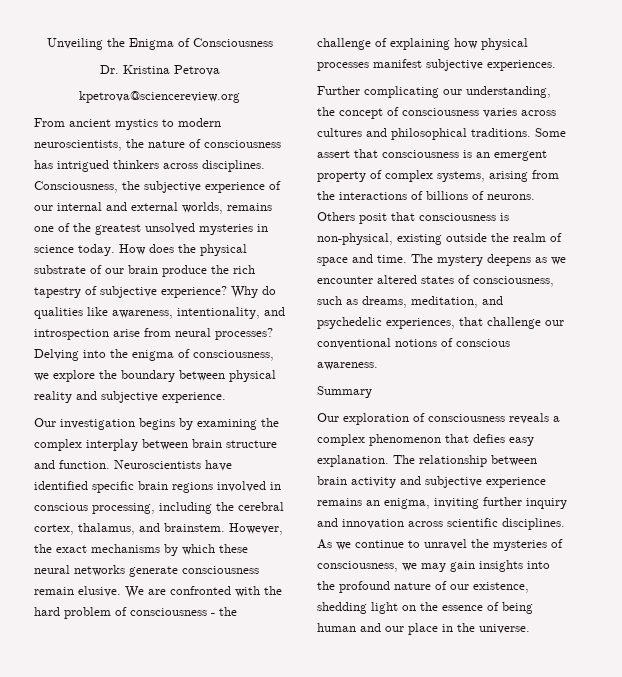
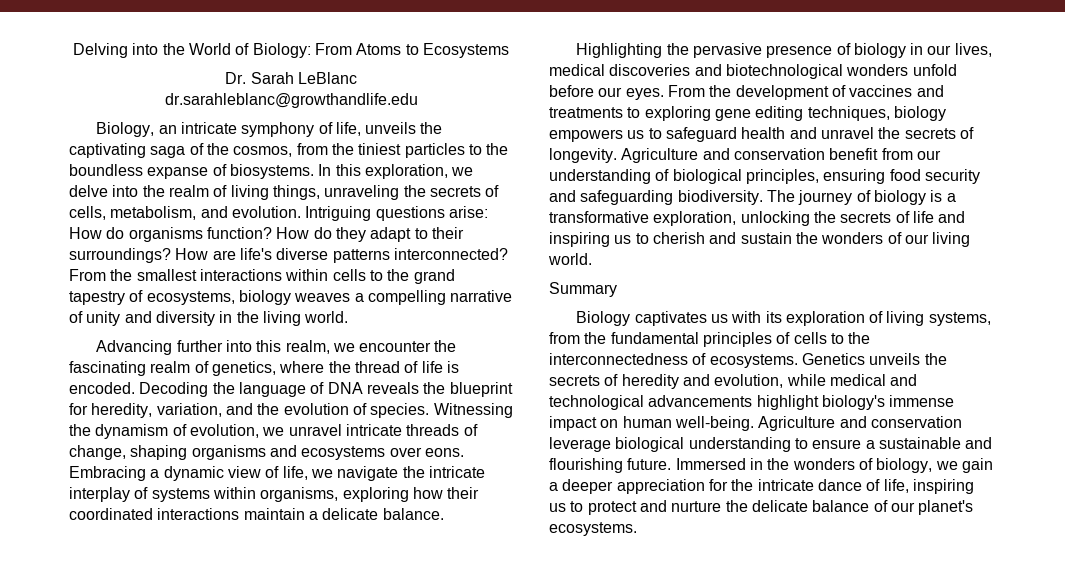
- Unveiling the Enigma of Consciousness
- Dr. Kristina Petrova
- kpetrova@sciencereview.org
- From ancient mystics to modern neuroscientists, the nature of consciousness has intrigued thinkers across disciplines. Consciousness, the subjective experience of our internal and external worlds, remains one of the greatest unsolved mysteries in science today. How does the physical substrate of our brain produce the rich tapestry of subjective experience? Why do qualities like awareness, intentionality, and introspection arise from neural processes? Delving into the enigma of consciousness, we explore the boundary between physical reality and subjective experience.
- Our investigation begins by examining the complex interplay between brain structure and function. Neuroscientists have identified specific brain regions involved in conscious processing, including the cerebral cortex, thalamus, and brainstem. However, the exact mechanisms by which these neural networks generate consciousness remain elusive. We are confronted with the hard problem of consciousness - the challenge of explaining how physical processes manifest subjective experiences.
- Further complicating our understanding, the concept of consciousness varies across cultures and philosophical traditions. Some assert that consciousness is an emergent property of complex systems, arising from the interactions of billions of neurons. Others posit that consciousness is non-physical, existing outside the realm of space and time. The mystery deepens as we encounter altered states of consciousness, such as dreams, meditation, and psychedelic experiences, that challenge our conventional notions of conscious awareness.
+ Delving into the World of Biology: From Atoms to Ecosystems
+ Dr. Sarah LeBlanc
+ dr.sarahleblanc@growthandlife.edu
+ Biology, an intricate symphony of life, unveils the captivating saga of the cosmos, from the tiniest particles to the boundless expanse of biosystems. In this exploration, we delve into the realm of living things, unraveling the secrets of cells, metabolism, and evolution. Intriguing questions arise: How do organisms function? How do they adapt to their surroundings? How are life's diverse patterns interconnected? From the smallest interactions within cells to the grand tapestry of ecosystems, biology weaves a compelling narrative of unity and diversity in the living world.
+ Advancing further into this realm, we encounter the fascinating realm of genetics, where the thread of life is encoded. Decoding the language of DNA reveals the blueprint for heredity, variation, and the evolution of species. Witnessing the dynamism of evolution, we unravel intricate threads of change, shaping organisms and ecosystems over eons. Embracing a dynamic view of life, we navigate the intricate interplay of systems within organisms, exploring how their coordinated interactions maintain a delicate balance.
+ Highlighting the pervasive presence of biology in our lives, medical discoveries and biotechnological wonders unfold before our eyes. From the development of vaccines and treatments to exploring gene editing techniques, biology empowers us to safeguard health and unravel the secrets of longevity. Agriculture and conservation benefit from our understanding of biological principles, ensuring food security and safeguarding biodiversity. The journey of biology is a transformative exploration, unlocking the secrets of life and inspiring us to cherish and sustain the wonders of our living world.
  Summary
- Our exploration of consciousness reveals a complex phenomenon that defies easy explanation. The relationship between brain activity and subjective experience remains an enigma, inviting further inquiry and innovation across scientific disciplines. As we continue to unravel the mysteries of consciousness, we may gain insights into the profound nature of our existence, shedding light on the essence of being human and our place in the universe.
+ Biology captivates us with its exploration of living systems, from the fundamental principles of cells to the interconnectedness of ecosystems. Genetics unveils the secrets of heredity and evolution, while medical and technological advancements highlight biology's immense impact on human well-being. Agriculture and conservation leverage biological understanding to ensure a sustainable and flourishing future. Immersed in the wonders of biology, we gain a deeper appreciation for the intricate dance of life, inspiring us to protect and nurture the delicate balance of our planet's ecosystems.

